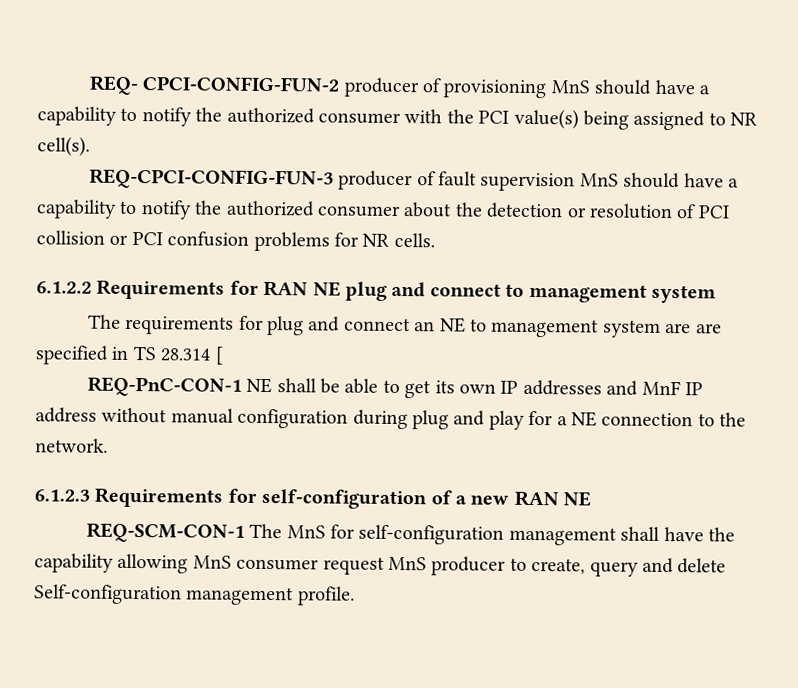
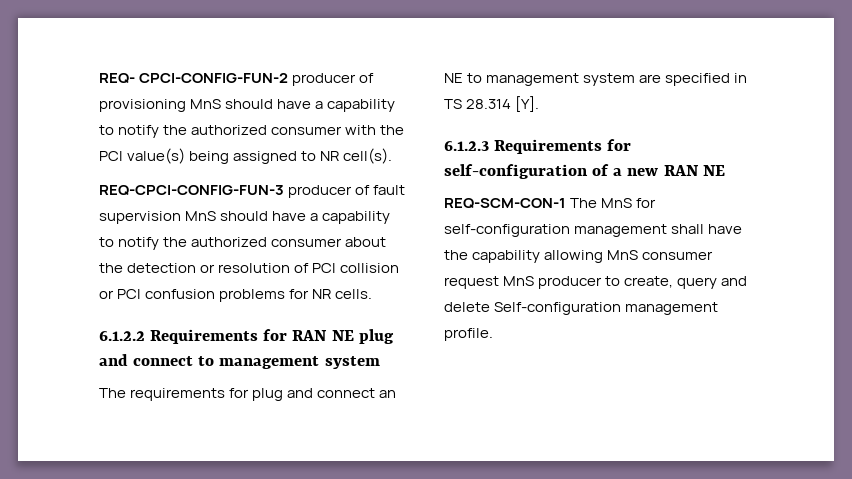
- The requirements for plug and connect an NE to management system are are specified in TS 28.314 [
- REQ-PnC-CON-1 NE shall be able to get its own IP addresses and MnF IP address without manual configuration during plug and play for a NE connection to the network.
+ The requirements for plug and connect an NE to management system are specified in TS 28.314 [Y].

